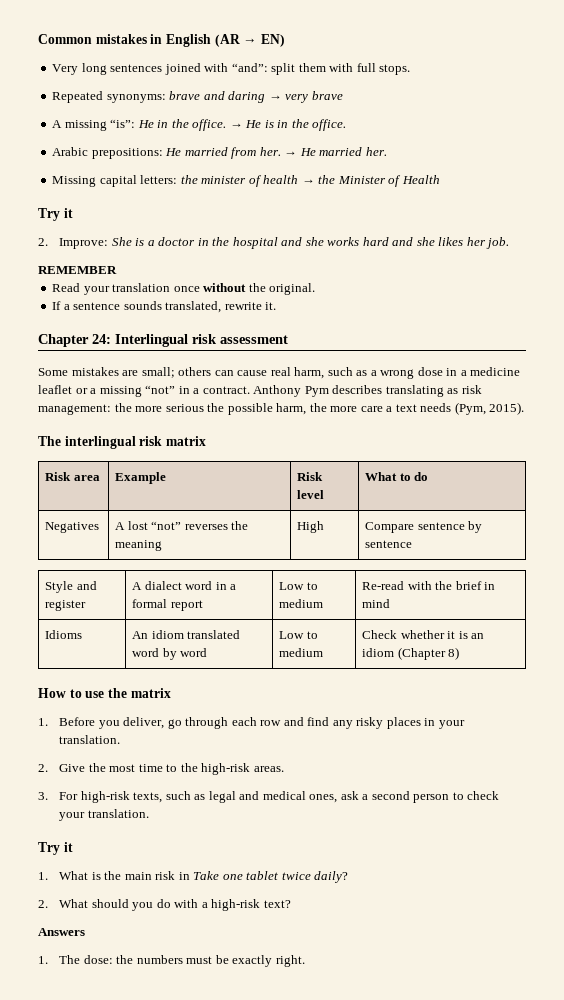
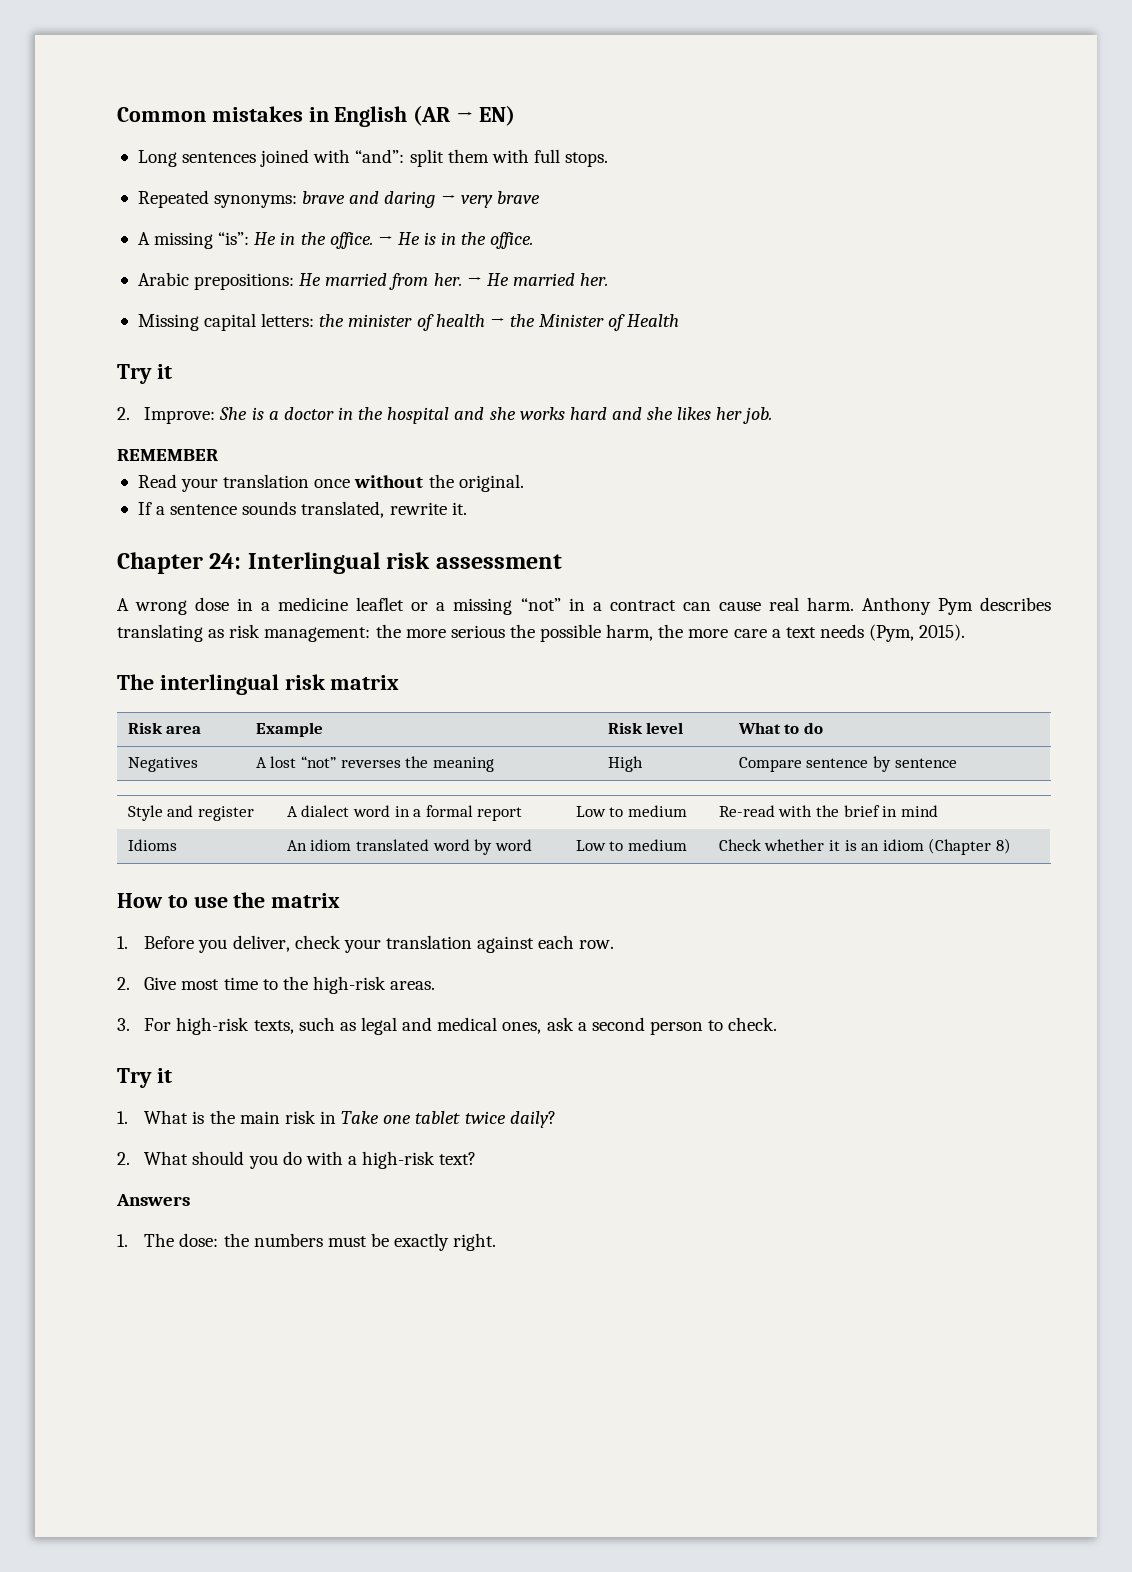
- Very long sentences joined with “and”: split them with full stops.
+ Long sentences joined with “and”: split them with full stops.
- Some mistakes are small; others can cause real harm, such as a wrong dose in a medicine leaflet or a missing “not” in a contract.
+ A wrong dose in a medicine leaflet or a missing “not” in a contract can cause real harm.
- 1. Before you deliver, go through each row and find any risky places in your translation.
+ 1. Before you deliver, check your translation against each row.
- 2. Give the most time to the high-risk areas.
+ 2. Give most time to the high-risk areas.
- 3. For high-risk texts, such as legal and medical ones, ask a second person to check your translation.
+ 3. For high-risk texts, such as legal and medical ones, ask a second person to check.

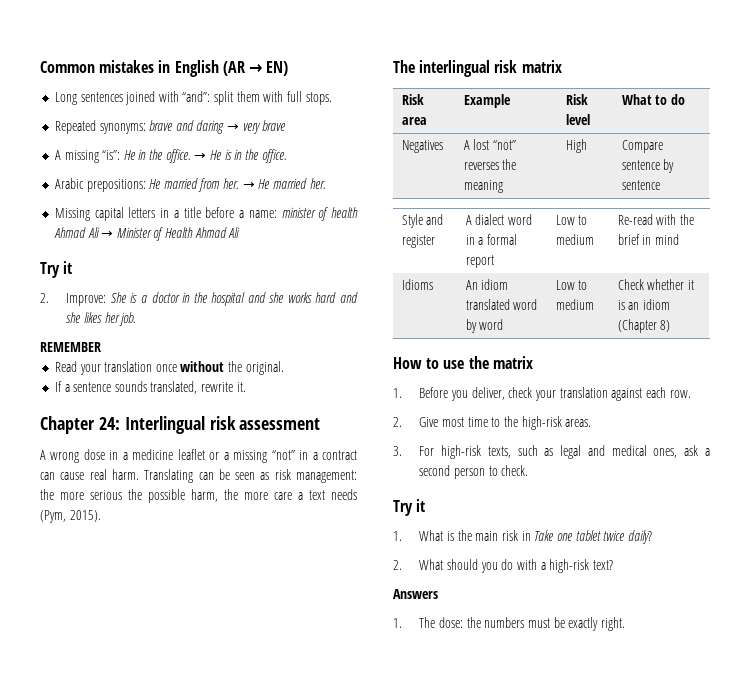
- Missing capital letters: the minister of health → the Minister of Health
+ Missing capital letters in a title before a name: minister of health Ahmad Ali → Minister of Health Ahmad Ali
- Anthony Pym describes translating as risk management: the more serious the possible harm, the more care a text needs (Pym, 2015).
+ Translating can be seen as risk management: the more serious the possible harm, the more care a text needs (Pym, 2015).

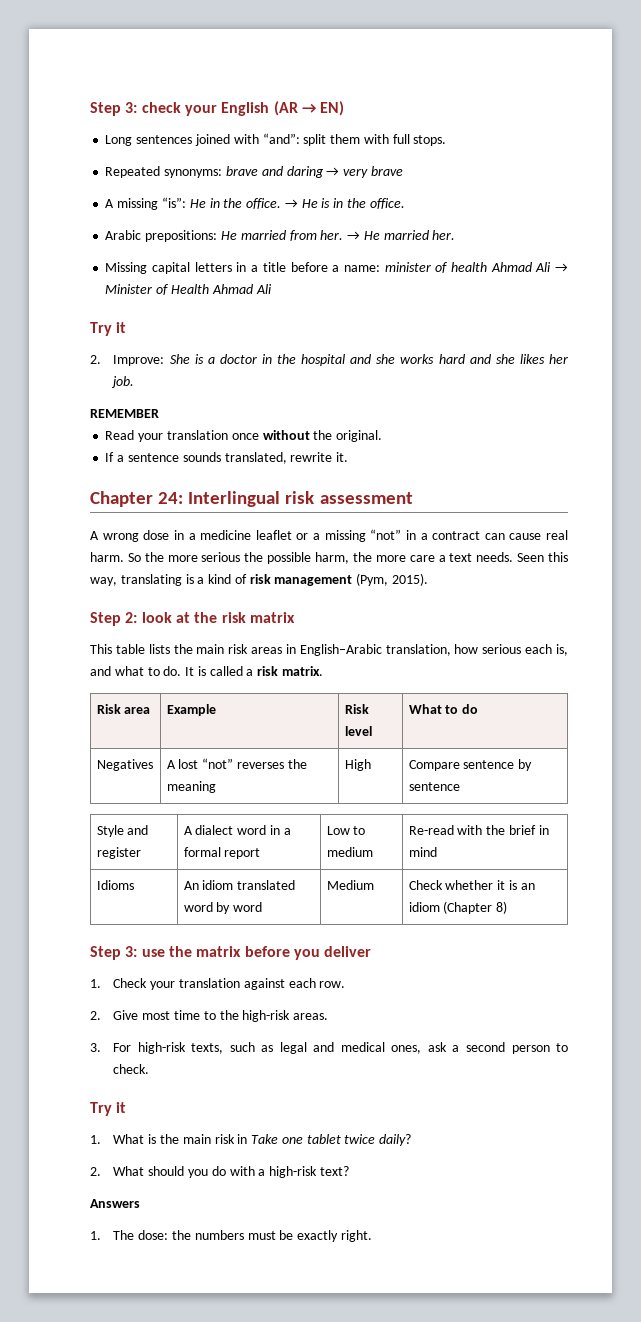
- Common mistakes in English (AR → EN)
+ Step 3: check your English (AR → EN)
- Translating can be seen as risk management: the more serious the possible harm, the more care a text needs (Pym, 2015).
- The interlingual risk matrix
+ So the more serious the possible harm, the more care a text needs. Seen this way, translating is a kind of risk management (Pym, 2015).
+ Step 2: look at the risk matrix
+ This table lists the main risk areas in English–Arabic translation, how serious each is, and what to do. It is called a risk matrix.
- Idioms | An idiom translated word by word | Low to medium | Check whether it is an idiom (Chapter 8)
+ Idioms | An idiom translated word by word | Medium | Check whether it is an idiom (Chapter 8)
- How to use the matrix
- 1. Before you deliver, check your translation against each row.
+ Step 3: use the matrix before you deliver
+ 1. Check your translation against each row.

